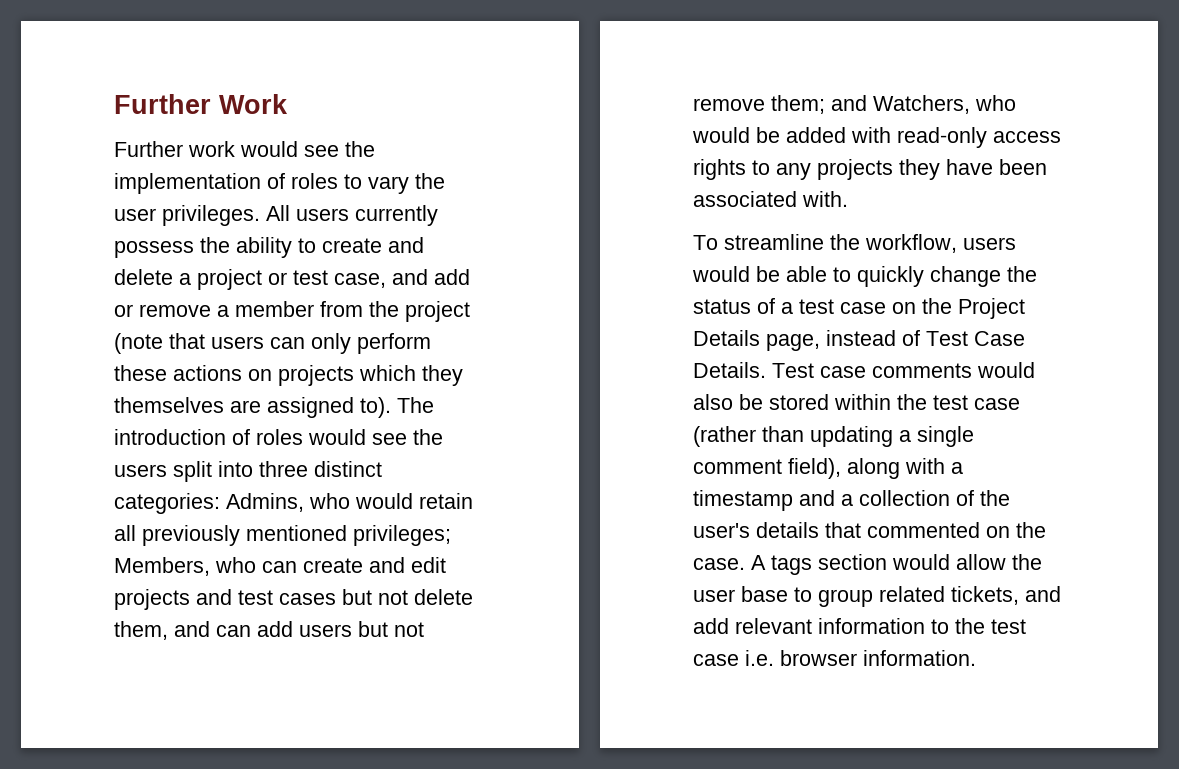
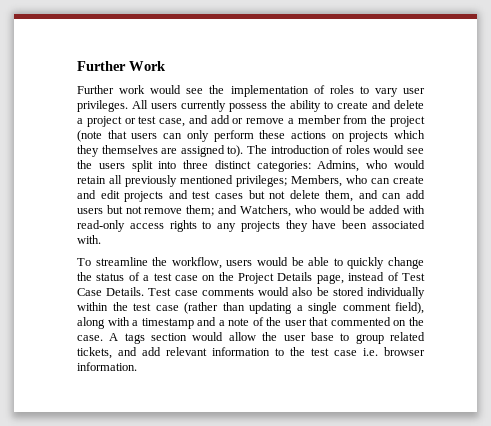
- Further work would see the implementation of roles to vary the user privileges.
+ Further work would see the implementation of roles to vary user privileges.
- Test case comments would also be stored within the test case (rather than updating a single comment field), along with a timestamp and a collection of the user's details that commented on the case.
+ Test case comments would also be stored individually within the test case (rather than updating a single comment field), along with a timestamp and a note of the user that commented on the case.

